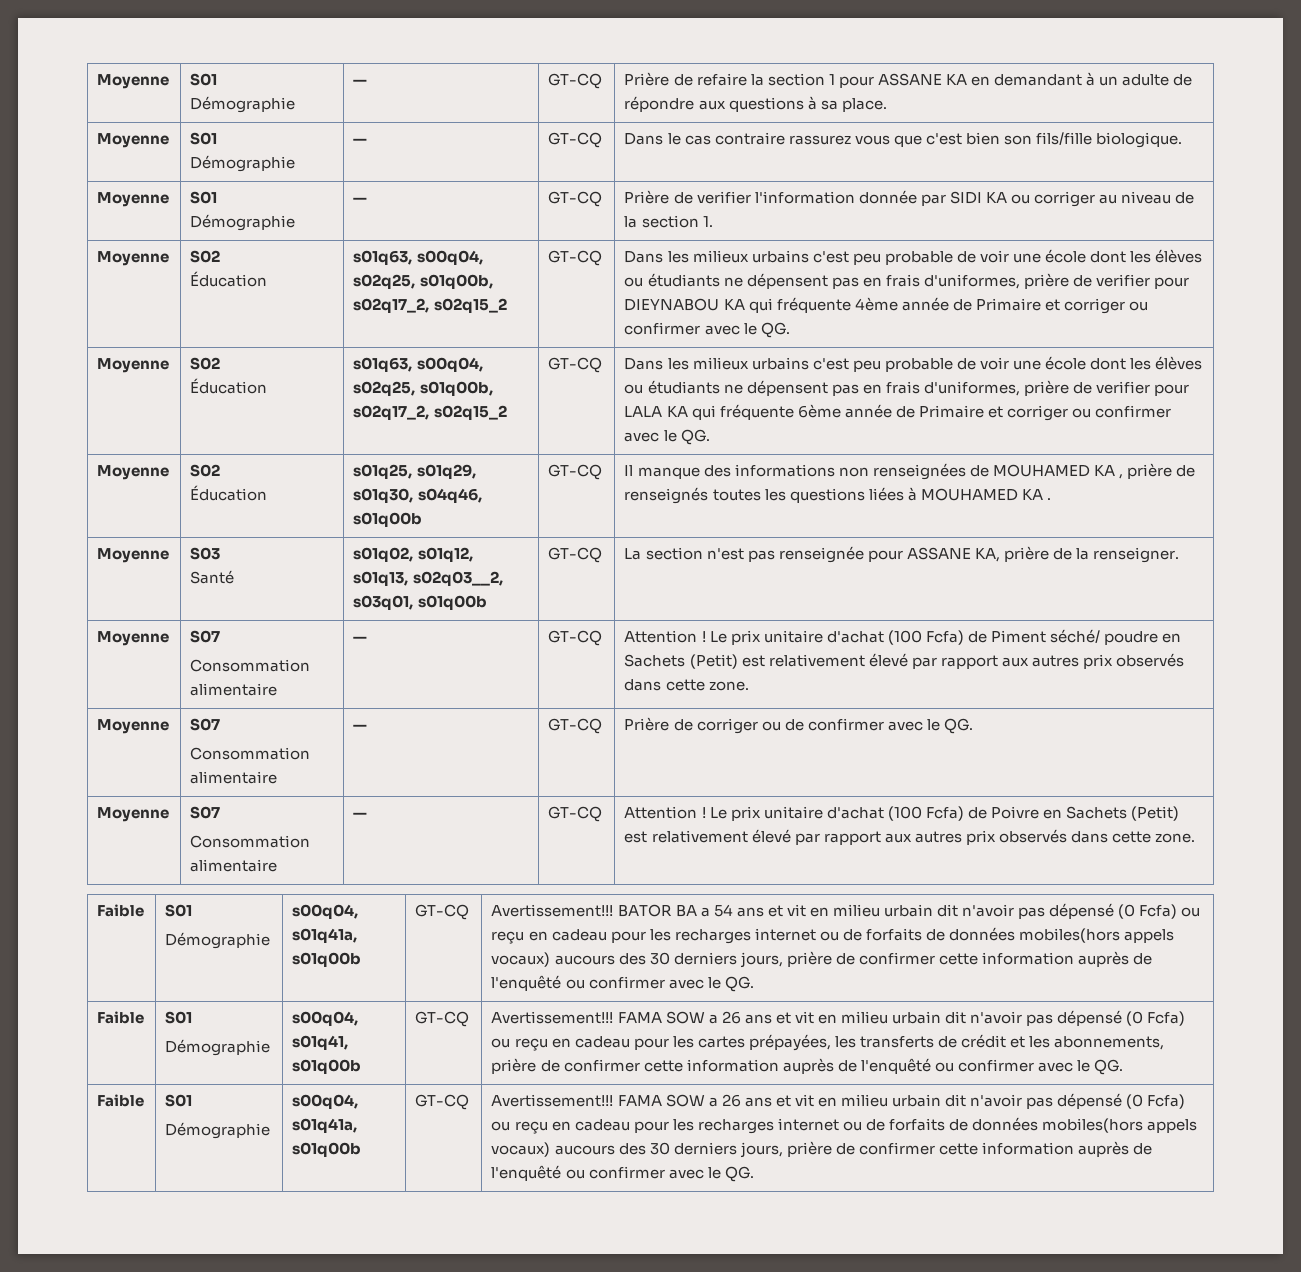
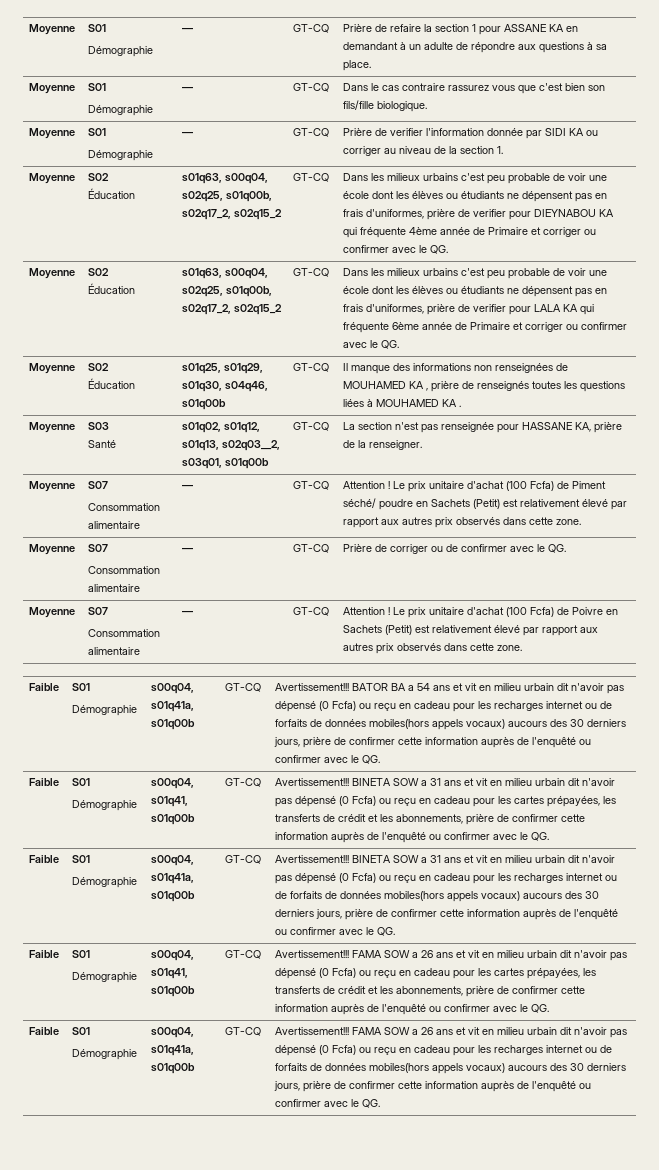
  Moyenne | S03
- Santé | s01q02, s01q12, s01q13, s02q03__2, s03q01, s01q00b | GT-CQ | La section n'est pas renseignée pour ASSANE KA, prière de la renseigner.
+ Santé | s01q02, s01q12, s01q13, s02q03__2, s03q01, s01q00b | GT-CQ | La section n'est pas renseignée pour HASSANE KA, prière de la renseigner.
+ Démographie | s00q04, s01q41, s01q00b | GT-CQ | Avertissement!!! BINETA SOW a 31 ans et vit en milieu urbain dit n'avoir pas dépensé (0 Fcfa) ou reçu en cadeau pour les cartes prépayées, les transferts de crédit et les abonnements, prière de confirmer cette information auprès de l'enquêté ou confirmer avec le QG.
+ Faible | S01
+ Démographie | s00q04, s01q41a, s01q00b | GT-CQ | Avertissement!!! BINETA SOW a 31 ans et vit en milieu urbain dit n'avoir pas dépensé (0 Fcfa) ou reçu en cadeau pour les recharges internet ou de forfaits de données mobiles(hors appels vocaux) aucours des 30 derniers jours, prière de confirmer cette information auprès de l'enquêté ou confirmer avec le QG.
+ Faible | S01

